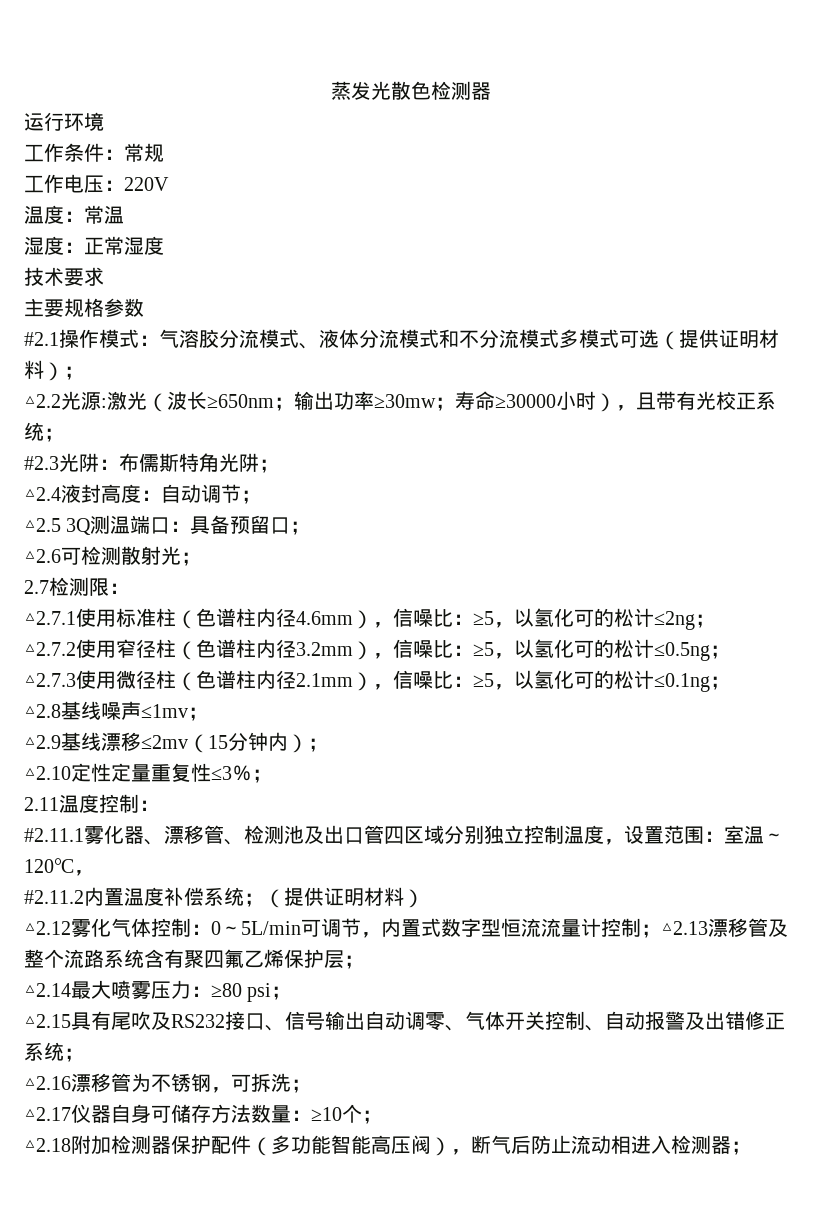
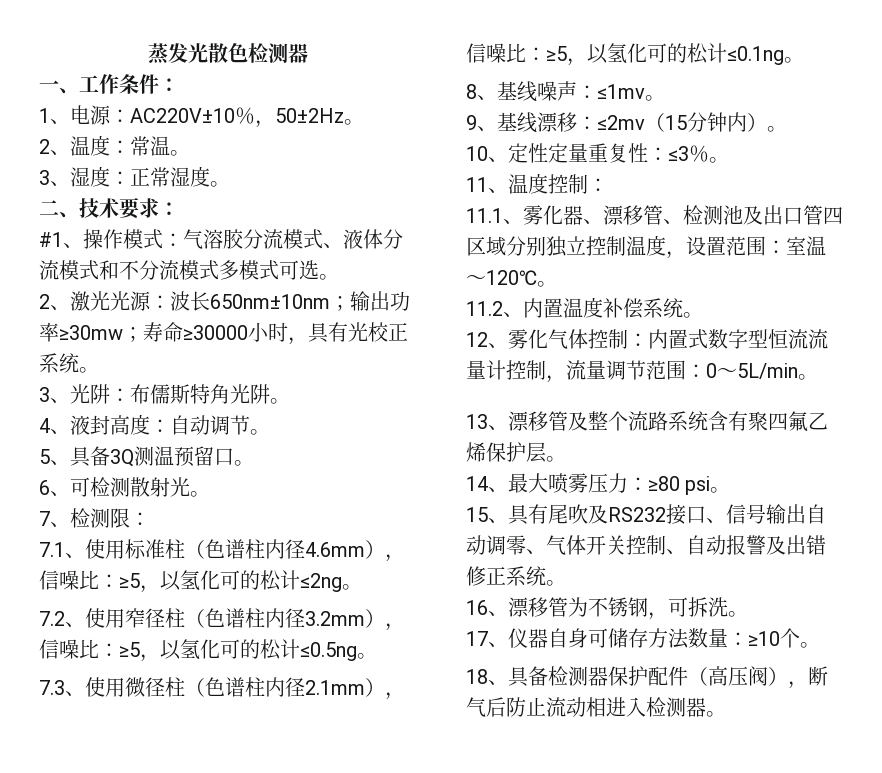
- 运行环境
- 工作条件：常规
- 工作电压：220V
- 温度：常温
- 湿度：正常湿度
- 技术要求
- 主要规格参数
- #2.1操作模式：气溶胶分流模式、液体分流模式和不分流模式多模式可选（提供证明材料）；
- △2.2光源:激光（波长≥650nm；输出功率≥30mw；寿命≥30000小时），且带有光校正系统；
- #2.3光阱：布儒斯特角光阱；
- △2.4液封高度：自动调节；
- △2.5 3Q测温端口：具备预留口；
- △2.6可检测散射光；
- 2.7检测限：
+ 一、工作条件：
+ 1、电源：AC220V±10％，50±2Hz。
+ 2、温度：常温。
+ 3、湿度：正常湿度。
+ 二、技术要求：
+ #1、操作模式：气溶胶分流模式、液体分流模式和不分流模式多模式可选。
+ 2、激光光源：波长650nm±10nm；输出功率≥30mw；寿命≥30000小时，具有光校正系统。
+ 3、光阱：布儒斯特角光阱。
+ 4、液封高度：自动调节。
+ 5、具备3Q测温预留口。
+ 6、可检测散射光。
+ 7、检测限：
- △2.7.1使用标准柱（色谱柱内径4.6mm），信噪比：≥5，以氢化可的松计≤2ng；
- △2.7.2使用窄径柱（色谱柱内径3.2mm），信噪比：≥5，以氢化可的松计≤0.5ng；
- △2.7.3使用微径柱（色谱柱内径2.1mm），信噪比：≥5，以氢化可的松计≤0.1ng；
- △2.8基线噪声≤1mv；
- △2.9基线漂移≤2mv（15分钟内）；
- △2.10定性定量重复性≤3％；
- 2.11温度控制：
+ 7.1、使用标准柱（色谱柱内径4.6mm），信噪比：≥5，以氢化可的松计≤2ng。
+ 7.2、使用窄径柱（色谱柱内径3.2mm），信噪比：≥5，以氢化可的松计≤0.5ng。
+ 7.3、使用微径柱（色谱柱内径2.1mm），信噪比：≥5，以氢化可的松计≤0.1ng。
+ 8、基线噪声：≤1mv。
+ 9、基线漂移：≤2mv（15分钟内）。
+ 10、定性定量重复性：≤3％。
+ 11、温度控制：
- #2.11.1雾化器、漂移管、检测池及出口管四区域分别独立控制温度，设置范围：
+ 11.1、雾化器、漂移管、检测池及出口管四区域分别独立控制温度，设置范围：
- 室温～120℃，
- #2.11.2内置温度补偿系统；（提供证明材料）
- △2.12雾化气体控制：0～5L/min可调节，内置式数字型恒流流量计控制；△2.13漂移管及整个流路系统含有聚四氟乙烯保护层；
- △2.14最大喷雾压力：
+ 室温～120℃。
+ 11.2、内置温度补偿系统。
+ 12、雾化气体控制：内置式数字型恒流流量计控制，流量调节范围：0～5L/min。
+ 13、漂移管及整个流路系统含有聚四氟乙烯保护层。
+ 14、最大喷雾压力：
- ≥80 psi；
- △2.15具有尾吹及RS232接口、信号输出自动调零、气体开关控制、自动报警及出错修正系统；
- △2.16漂移管为不锈钢，可拆洗；
- △2.17仪器自身可储存方法数量：
+ ≥80 psi。
+ 15、具有尾吹及RS232接口、信号输出自动调零、气体开关控制、自动报警及出错修正系统。
+ 16、漂移管为不锈钢，可拆洗。
+ 17、仪器自身可储存方法数量：
- ≥10个；
- △2.18附加检测器保护配件（多功能智能高压阀），断气后防止流动相进入检测器；
+ ≥10个。
+ 18、具备检测器保护配件（高压阀），断气后防止流动相进入检测器。

